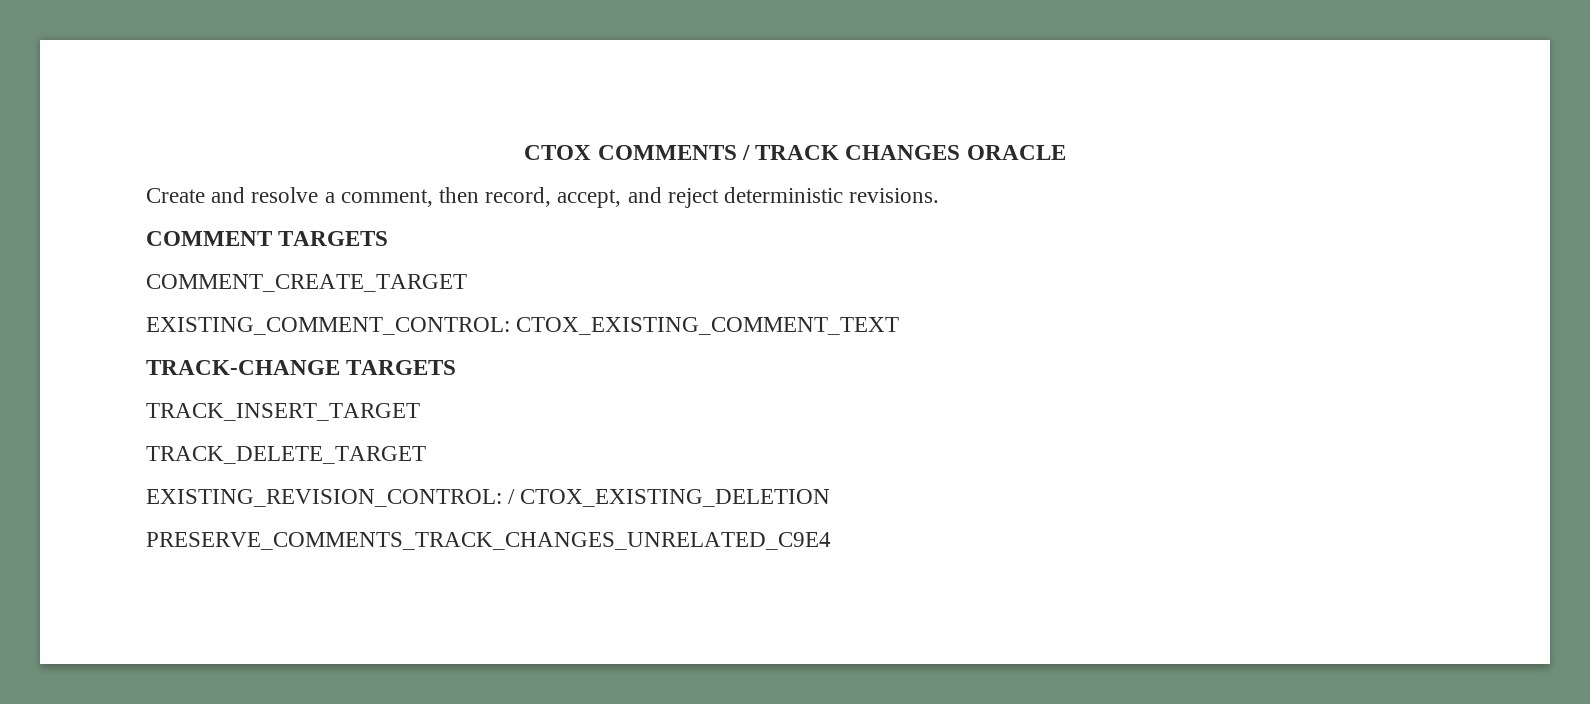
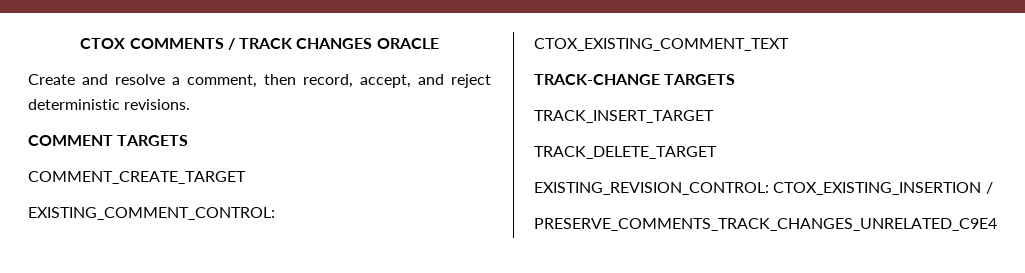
- EXISTING_REVISION_CONTROL: / CTOX_EXISTING_DELETION
+ EXISTING_REVISION_CONTROL: CTOX_EXISTING_INSERTION /

